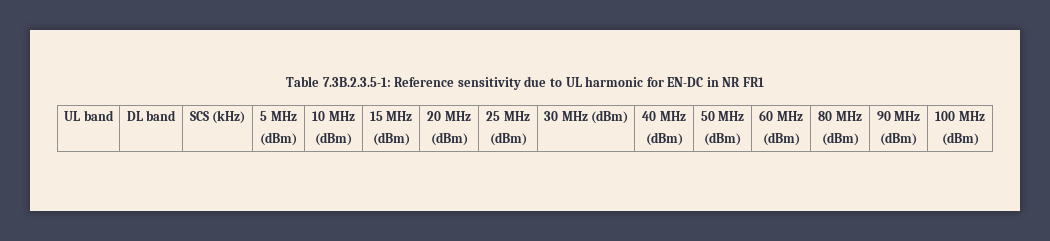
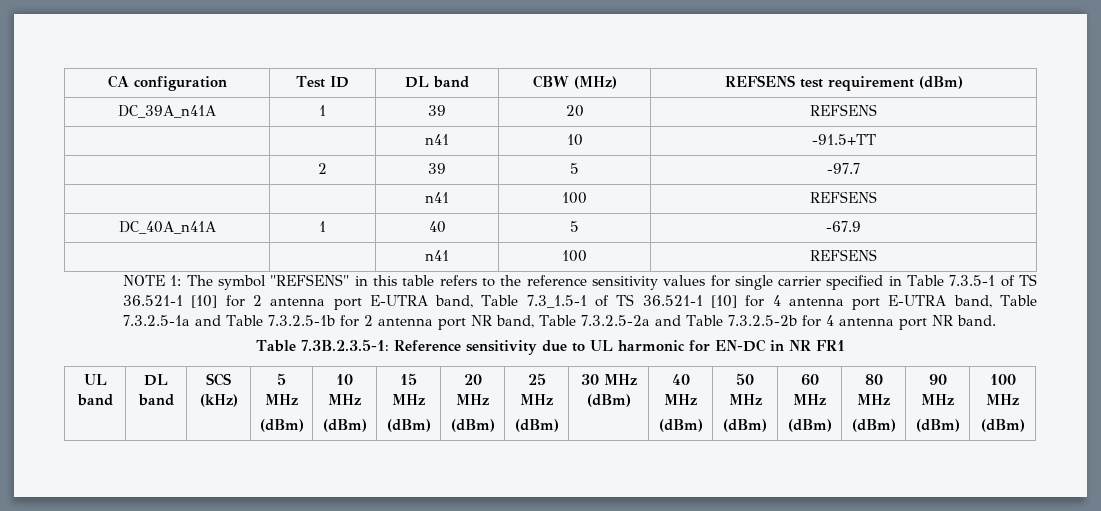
+ CA configuration | Test ID | DL band | CBW (MHz) | REFSENS test requirement (dBm)
+ DC_39A_n41A | 1 | 39 | 20 | REFSENS
+ | | n41 | 10 | -91.5+TT
+ | 2 | 39 | 5 | -97.7
+ | | n41 | 100 | REFSENS
+ DC_40A_n41A | 1 | 40 | 5 | -67.9
+ | | n41 | 100 | REFSENS
+ NOTE 1: The symbol "REFSENS" in this table refers to the reference sensitivity values for single carrier specified in Table 7.3.5-1 of TS 36.521-1 [10] for 2 antenna port E-UTRA band, Table 7.3_1.5-1 of TS 36.521-1 [10] for 4 antenna port E-UTRA band, Table 7.3.2.5-1a and Table 7.3.2.5-1b for 2 antenna port NR band, Table 7.3.2.5-2a and Table 7.3.2.5-2b for 4 antenna port NR band.

